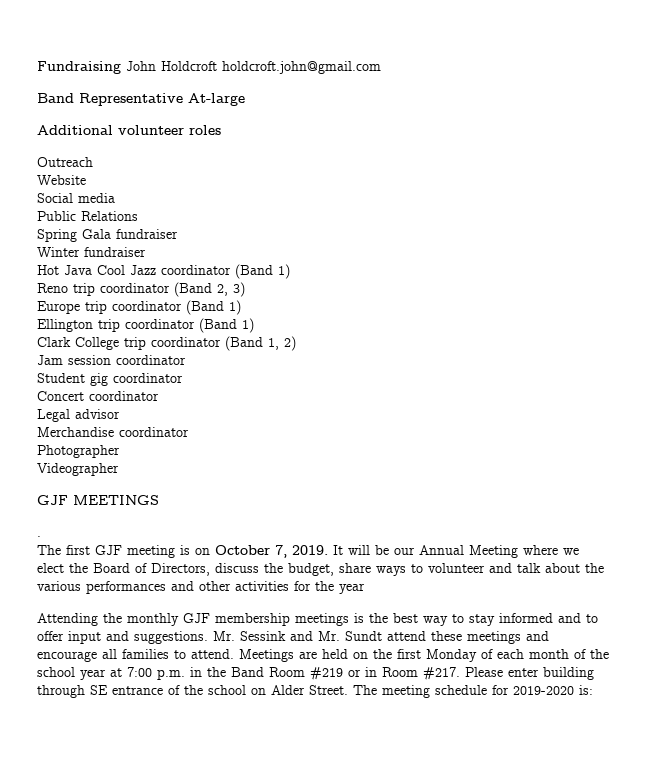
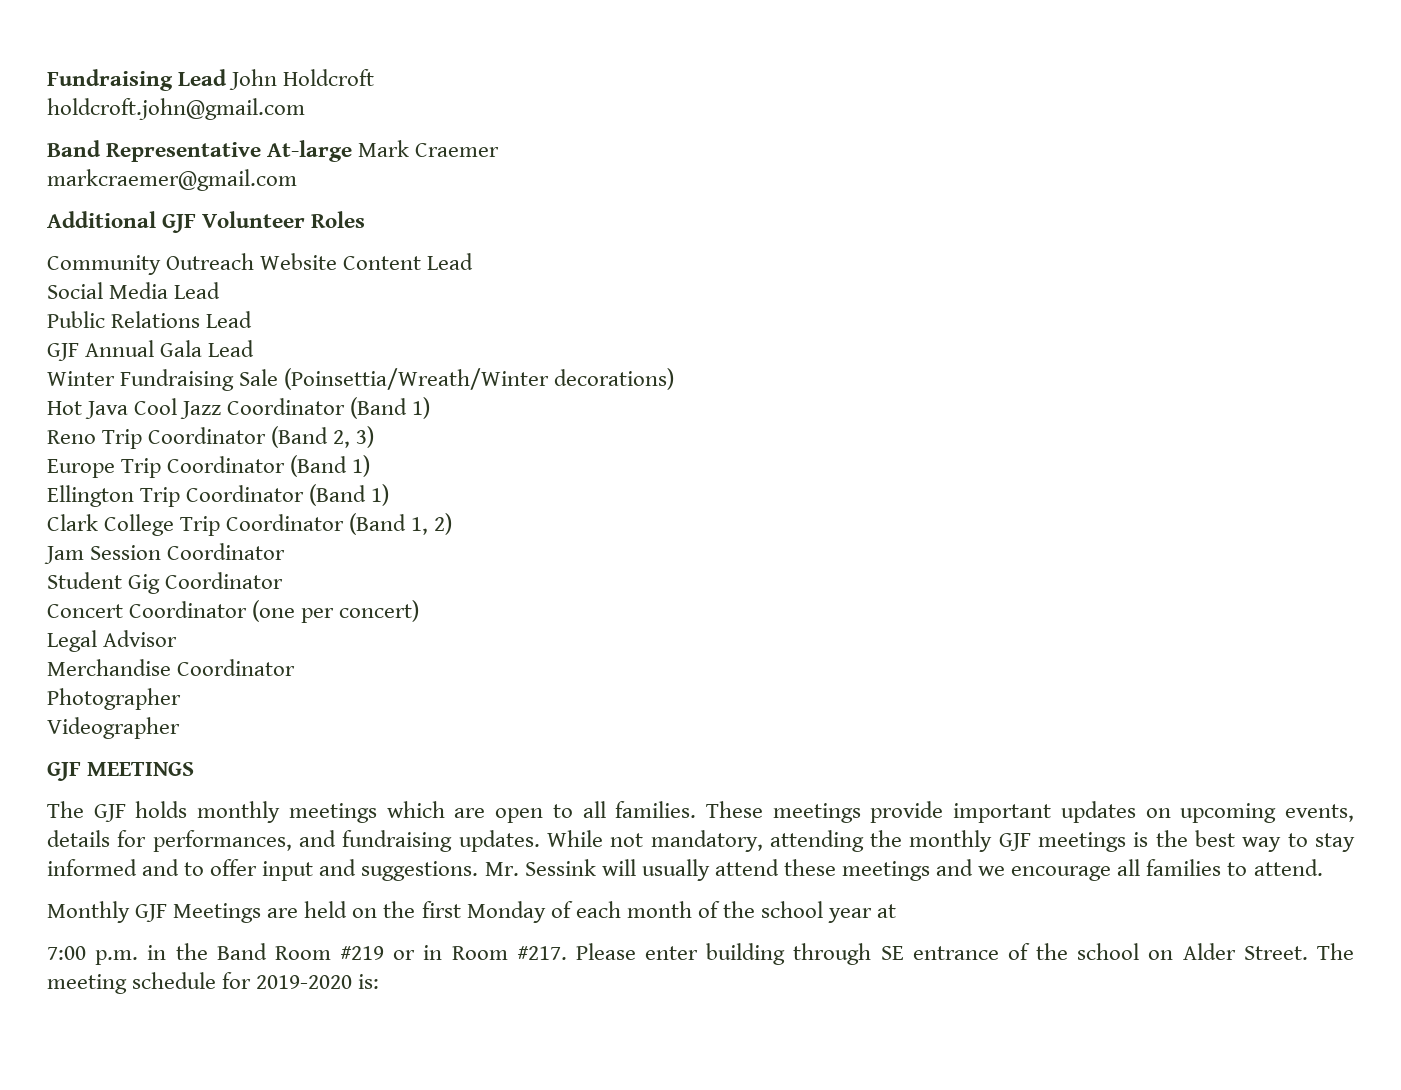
- Fundraising John Holdcroft holdcroft.john@gmail.com
+ Fundraising Lead John Holdcroft
+ holdcroft.john@gmail.com
- Band Representative At-large
- Additional volunteer roles
- Outreach
- Website
+ Band Representative At-large Mark Craemer
+ markcraemer@gmail.com
+ Additional GJF Volunteer Roles
+ Community Outreach Website Content Lead
- Social media
+ Social Media Lead
- Public Relations
- Spring Gala fundraiser
- Winter fundraiser
+ Public Relations Lead
+ GJF Annual Gala Lead
+ Winter Fundraising Sale (Poinsettia/Wreath/Winter decorations)
- Hot Java Cool Jazz coordinator (Band 1)
+ Hot Java Cool Jazz Coordinator (Band 1)
- Reno trip coordinator (Band 2, 3)
+ Reno Trip Coordinator (Band 2, 3)
- Europe trip coordinator (Band 1)
+ Europe Trip Coordinator (Band 1)
- Ellington trip coordinator (Band 1)
+ Ellington Trip Coordinator (Band 1)
- Clark College trip coordinator (Band 1, 2)
+ Clark College Trip Coordinator (Band 1, 2)
- Jam session coordinator
+ Jam Session Coordinator
- Student gig coordinator
+ Student Gig Coordinator
- Concert coordinator
+ Concert Coordinator (one per concert)
- Legal advisor
+ Legal Advisor
- Merchandise coordinator
+ Merchandise Coordinator
- .
- The first GJF meeting is on October 7, 2019. It will be our Annual Meeting where we elect the Board of Directors, discuss the budget, share ways to volunteer and talk about the various performances and other activities for the year
- Attending the monthly GJF membership meetings is the best way to stay informed and to offer input and suggestions.
+ The GJF holds monthly meetings which are open to all families. These meetings provide important updates on upcoming events, details for performances, and fundraising updates. While not mandatory, attending the monthly GJF meetings is the best way to stay informed and to offer input and suggestions.
- Mr. Sessink and Mr. Sundt attend these meetings and encourage all families to attend. Meetings are held on the first Monday of each month of the school year at 7:00 p.m. in the Band Room #219 or in Room #217.
+ Mr. Sessink will usually attend these meetings and we encourage all families to attend.
+ Monthly GJF Meetings are held on the first Monday of each month of the school year at
+ 7:00 p.m. in the Band Room #219 or in Room #217.

